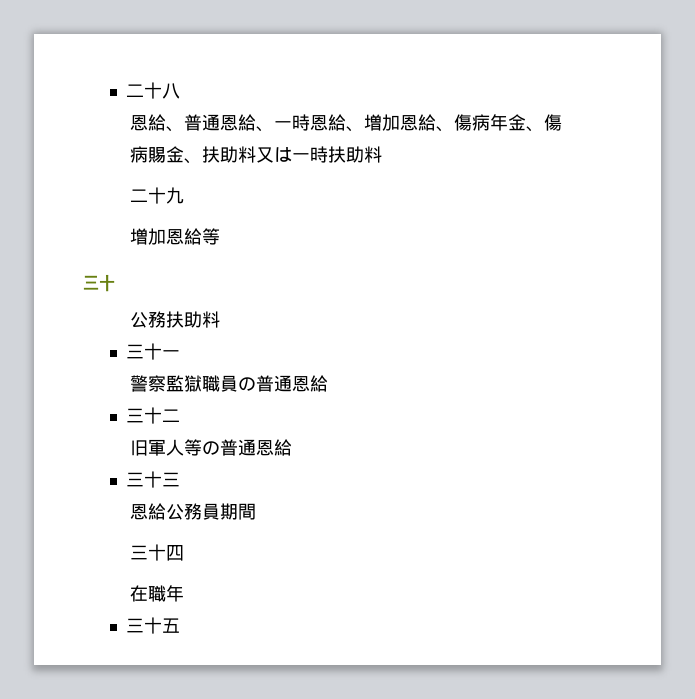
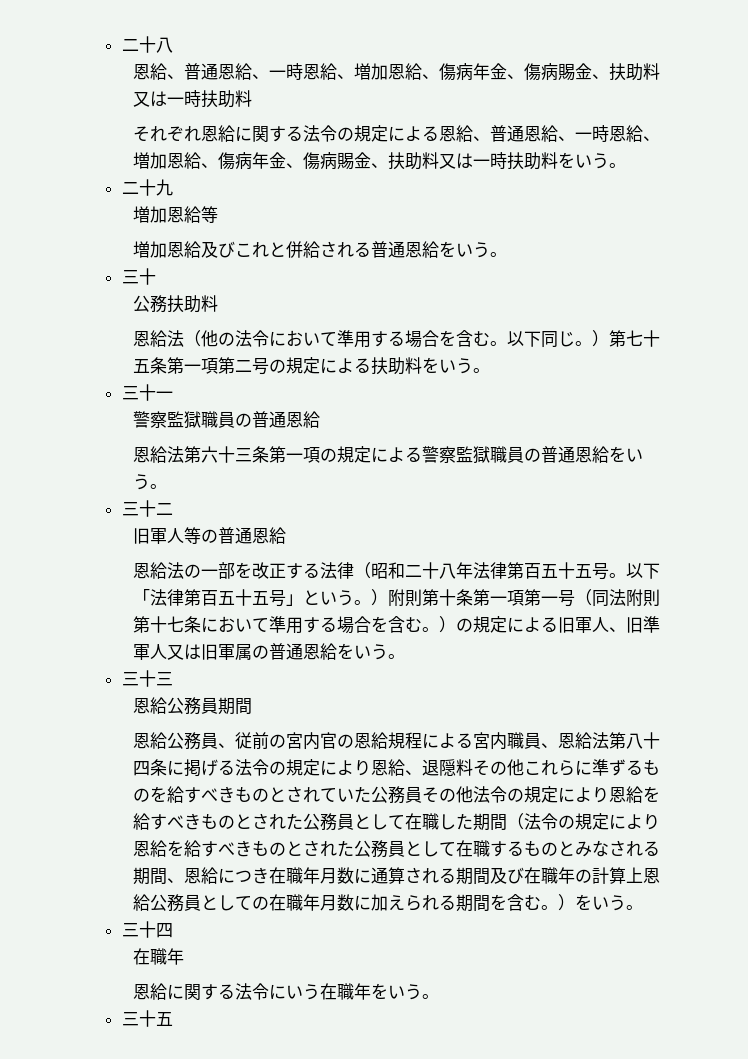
+ それぞれ恩給に関する法令の規定による恩給、普通恩給、一時恩給、増加恩給、傷病年金、傷病賜金、扶助料又は一時扶助料をいう。
  二十九
  増加恩給等
+ 増加恩給及びこれと併給される普通恩給をいう。
  三十
  公務扶助料
+ 恩給法（他の法令において準用する場合を含む。以下同じ。）第七十五条第一項第二号の規定による扶助料をいう。
+ 恩給法第六十三条第一項の規定による警察監獄職員の普通恩給をいう。
+ 恩給法の一部を改正する法律（昭和二十八年法律第百五十五号。以下「法律第百五十五号」という。）附則第十条第一項第一号（同法附則第十七条において準用する場合を含む。）の規定による旧軍人、旧準軍人又は旧軍属の普通恩給をいう。
+ 恩給公務員、従前の宮内官の恩給規程による宮内職員、恩給法第八十四条に掲げる法令の規定により恩給、退隠料その他これらに準ずるものを給すべきものとされていた公務員その他法令の規定により恩給を給すべきものとされた公務員として在職した期間（法令の規定により恩給を給すべきものとされた公務員として在職するものとみなされる期間、恩給につき在職年月数に通算される期間及び在職年の計算上恩給公務員としての在職年月数に加えられる期間を含む。）をいう。
  三十四
  在職年
+ 恩給に関する法令にいう在職年をいう。

